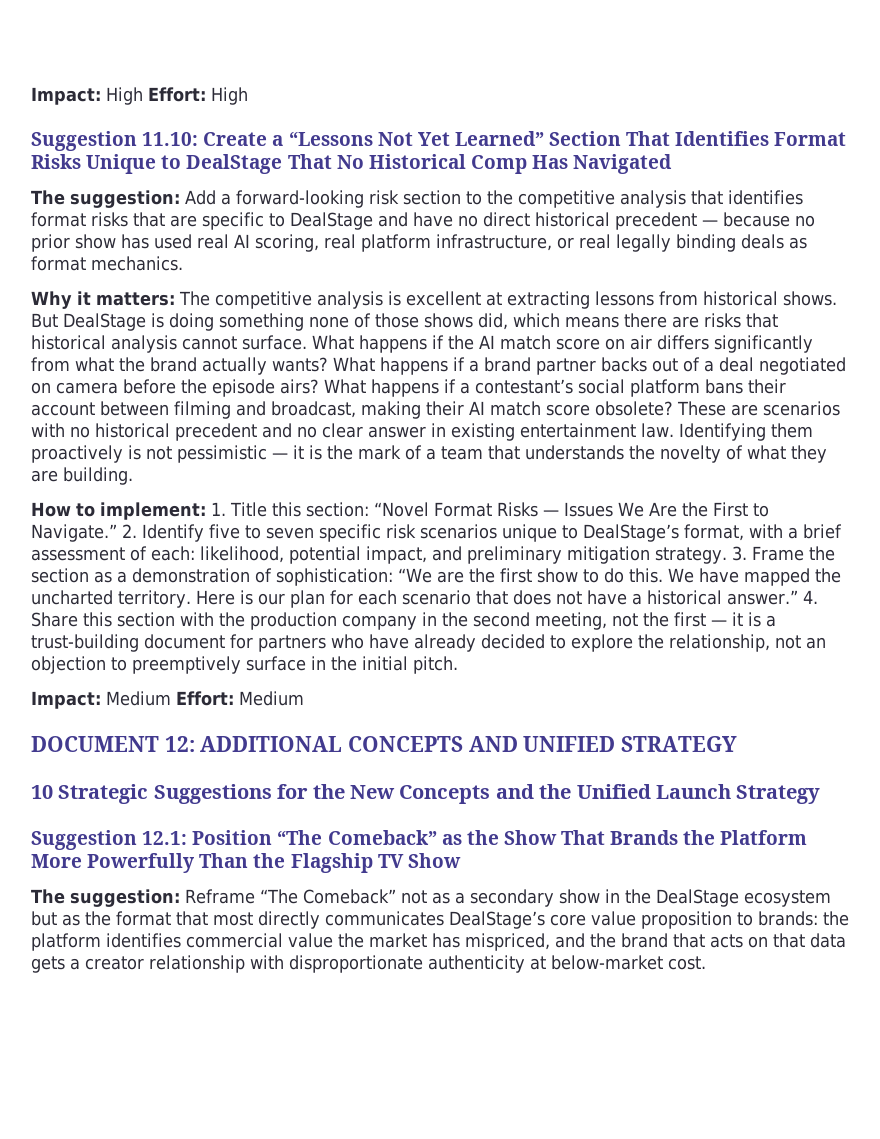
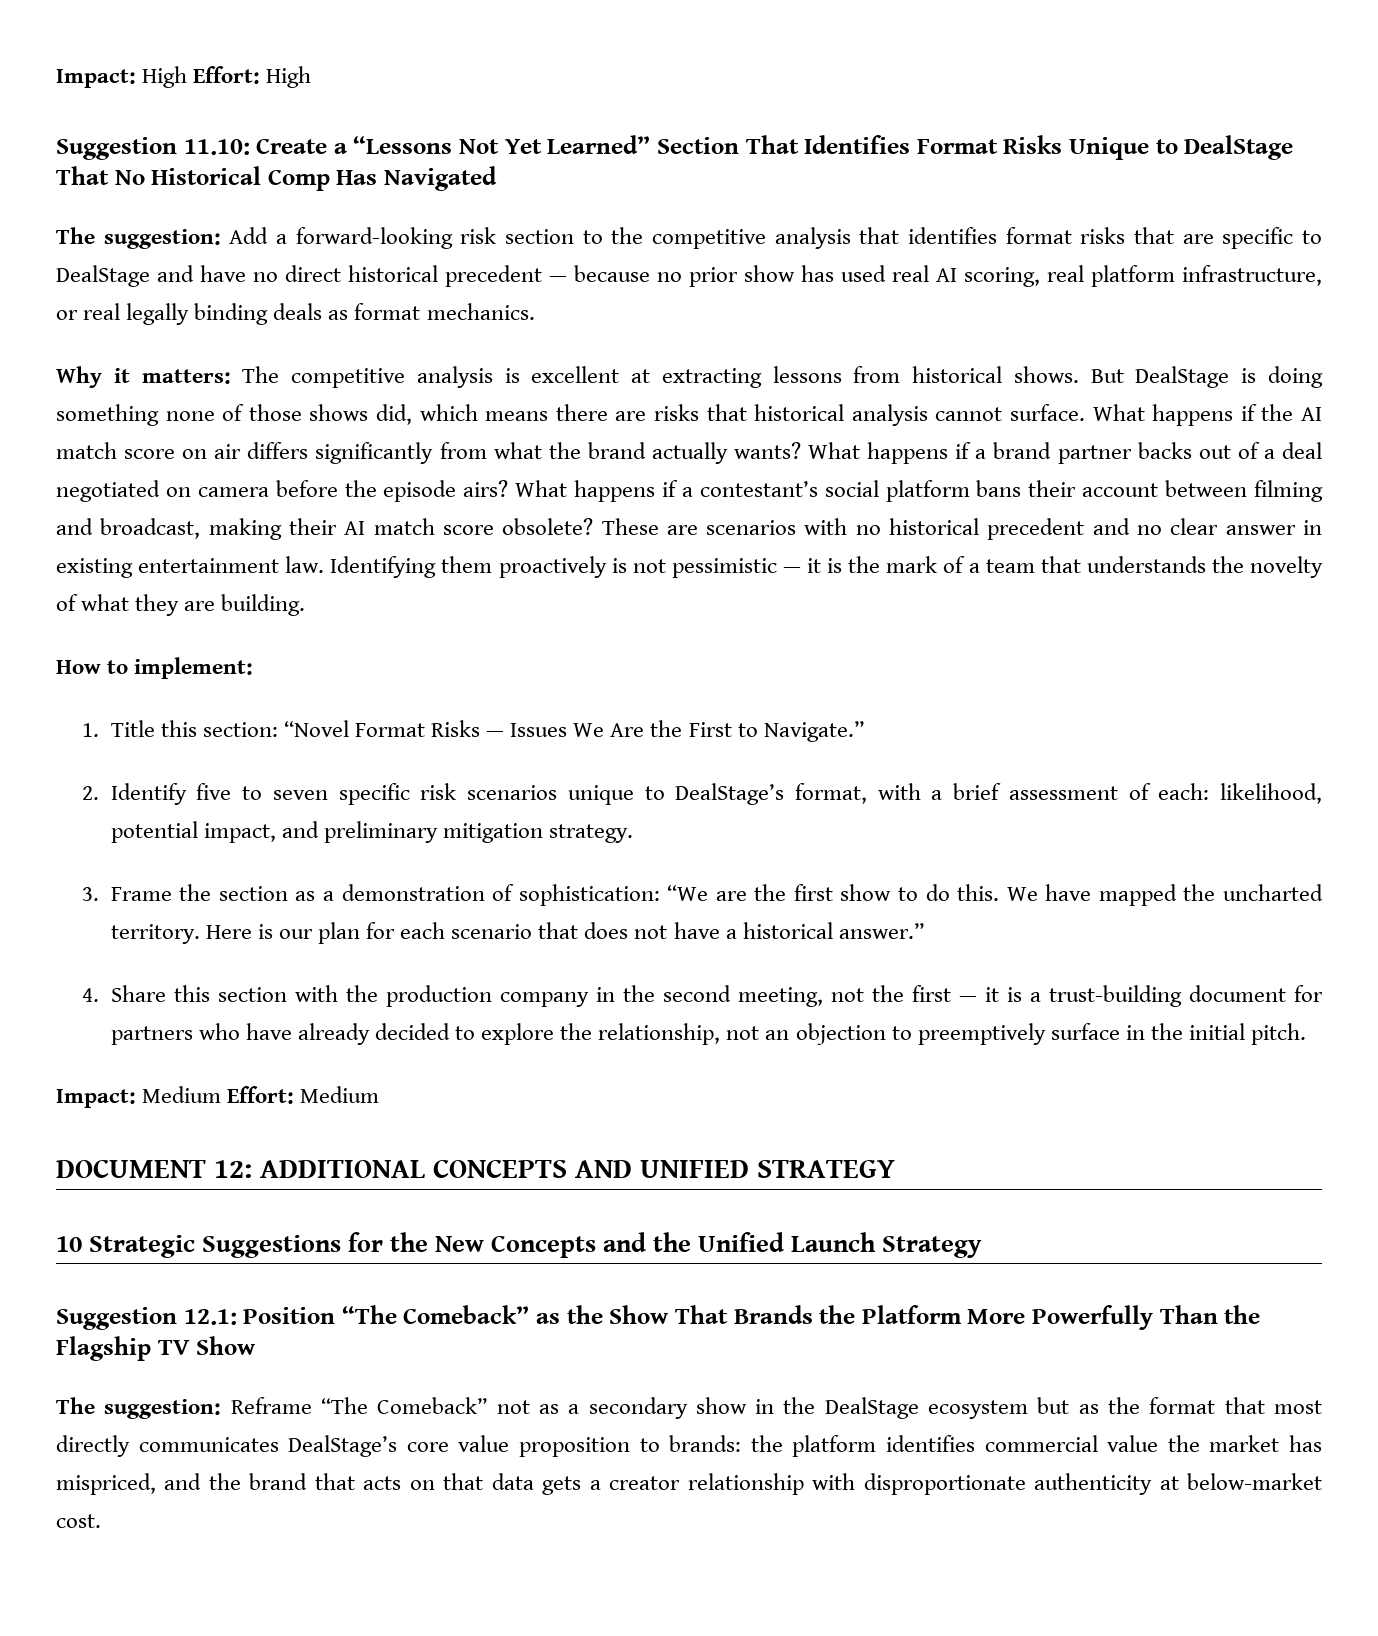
- How to implement: 1. Title this section: “Novel Format Risks — Issues We Are the First to Navigate.” 2. Identify five to seven specific risk scenarios unique to DealStage’s format, with a brief assessment of each: likelihood, potential impact, and preliminary mitigation strategy. 3. Frame the section as a demonstration of sophistication: “We are the first show to do this.
+ How to implement:
+ 1. Title this section: “Novel Format Risks — Issues We Are the First to Navigate.”
+ 2. Identify five to seven specific risk scenarios unique to DealStage’s format, with a brief assessment of each: likelihood, potential impact, and preliminary mitigation strategy.
+ 3. Frame the section as a demonstration of sophistication: “We are the first show to do this.
- Here is our plan for each scenario that does not have a historical answer.” 4. Share this section with the production company in the second meeting, not the first — it is a trust-building document for partners who have already decided to explore the relationship, not an objection to preemptively surface in the initial pitch.
+ Here is our plan for each scenario that does not have a historical answer.”
+ 4. Share this section with the production company in the second meeting, not the first — it is a trust-building document for partners who have already decided to explore the relationship, not an objection to preemptively surface in the initial pitch.

